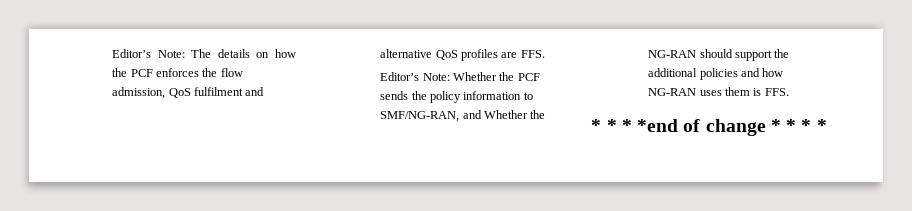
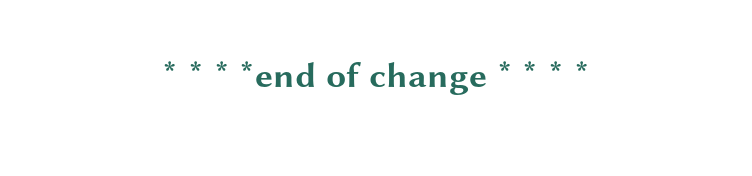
- Editor’s Note: The details on how the PCF enforces the flow admission, QoS fulfilment and alternative QoS profiles are FFS.
- Editor’s Note: Whether the PCF sends the policy information to SMF/NG-RAN, and Whether the NG-RAN should support the additional policies and how NG-RAN uses them is FFS.

